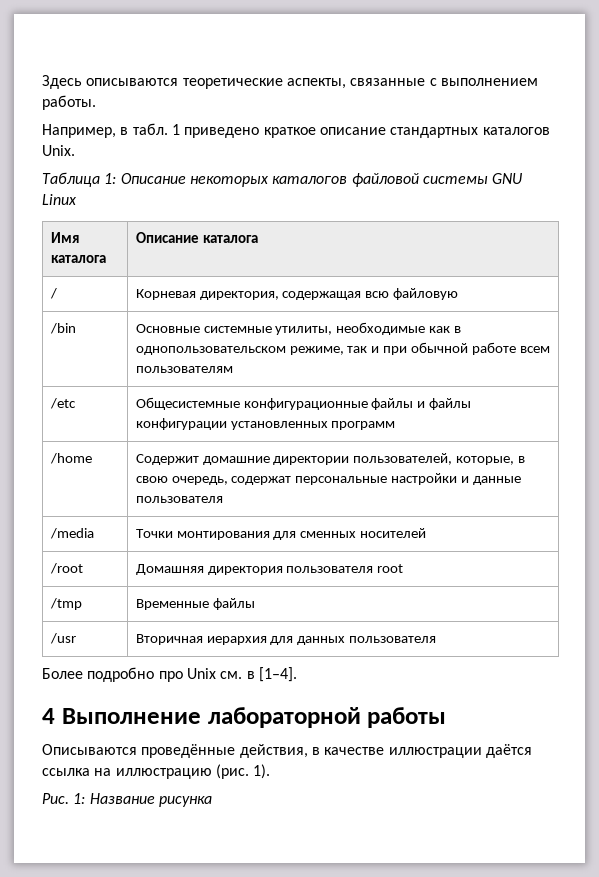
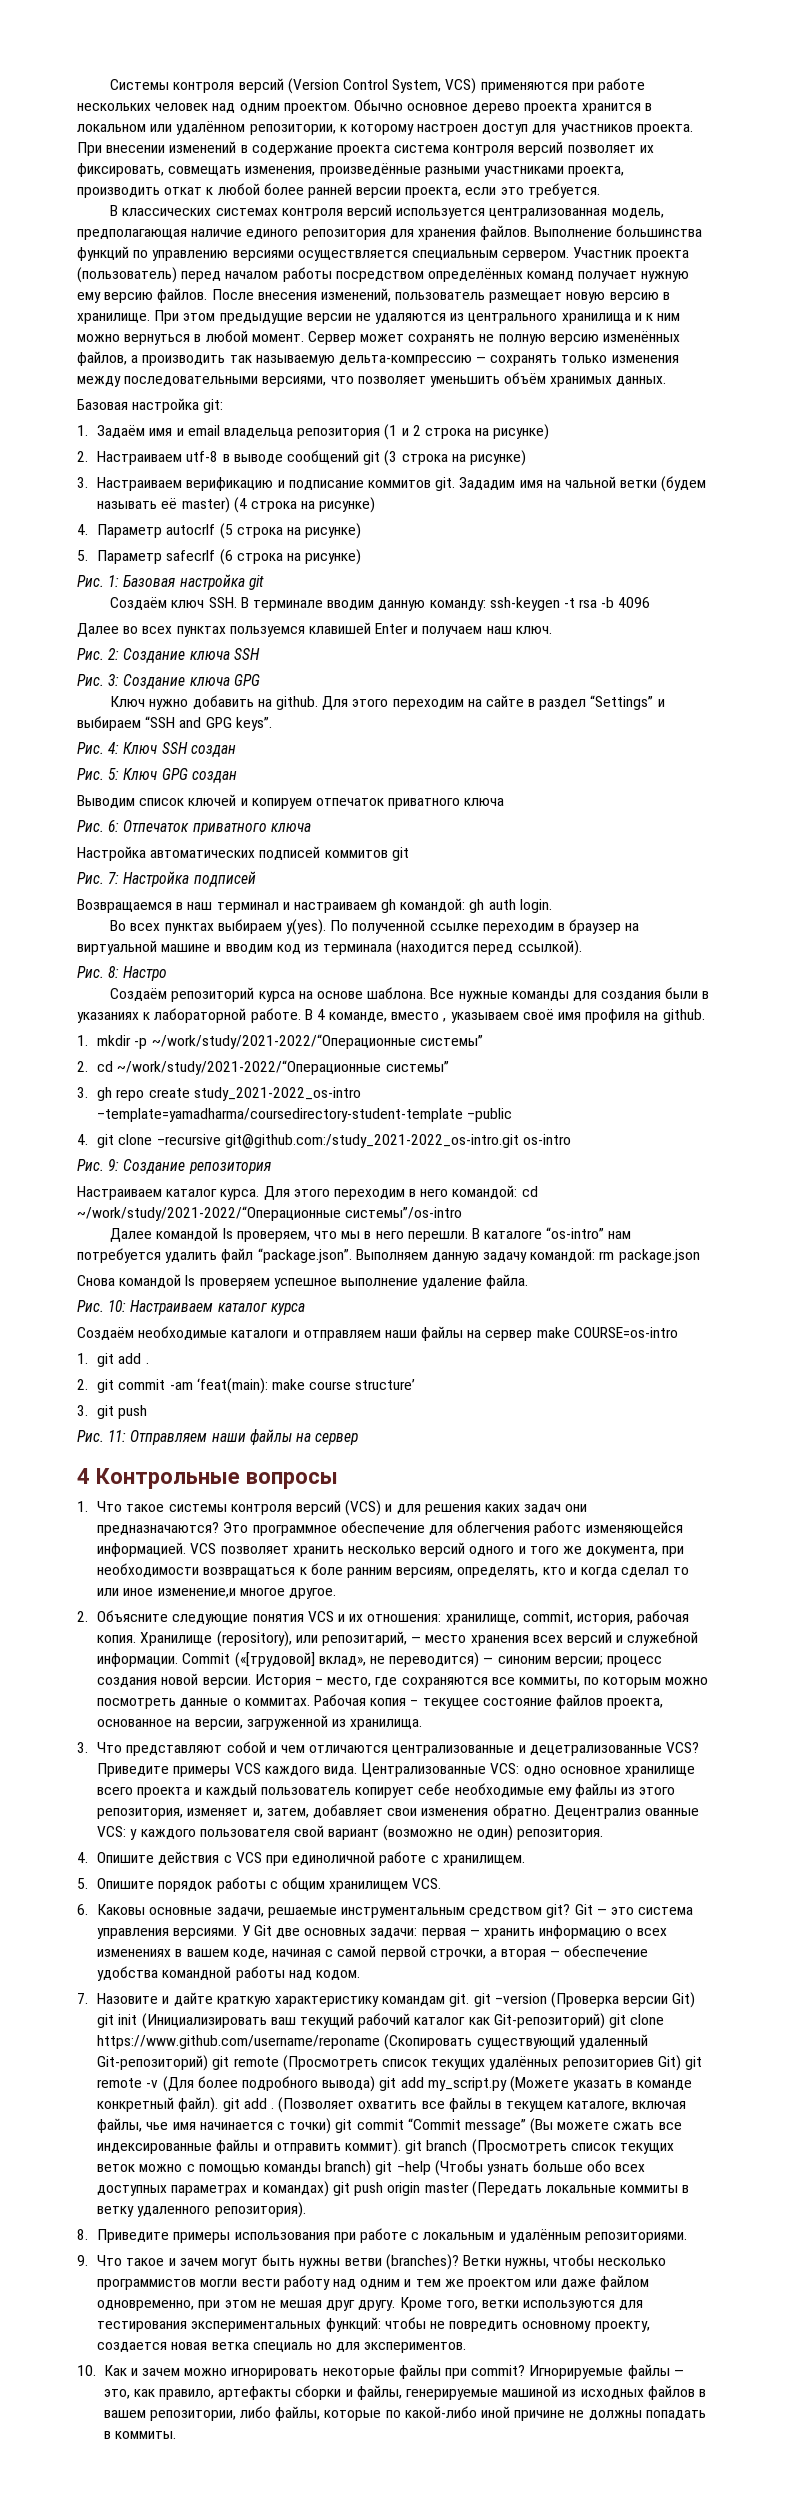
- Здесь описываются теоретические аспекты, связанные с выполнением работы.
- Например, в табл. 1 приведено краткое описание стандартных каталогов Unix.
- Таблица 1: Описание некоторых каталогов файловой системы GNU Linux
- Имя каталога | Описание каталога
- / | Корневая директория, содержащая всю файловую
- /bin | Основные системные утилиты, необходимые как в однопользовательском режиме, так и при обычной работе всем пользователям
- /etc | Общесистемные конфигурационные файлы и файлы конфигурации установленных программ
- /home | Содержит домашние директории пользователей, которые, в свою очередь, содержат персональные настройки и данные пользователя
- /media | Точки монтирования для сменных носителей
- /root | Домашняя директория пользователя root
- /tmp | Временные файлы
- /usr | Вторичная иерархия для данных пользователя
- Более подробно про Unix см. в [1–4].
- 4 Выполнение лабораторной работы
- Описываются проведённые действия, в качестве иллюстрации даётся ссылка на иллюстрацию (рис. 1).
- Рис. 1: Название рисунка
+ Системы контроля версий (Version Control System, VCS) применяются при работе нескольких человек над одним проектом. Обычно основное дерево проекта хранится в локальном или удалённом репозитории, к которому настроен доступ для участников проекта. При внесении изменений в содержание проекта система контроля версий позволяет их фиксировать, совмещать изменения, произведённые разными участниками проекта, производить откат к любой более ранней версии проекта, если это требуется.
+ В классических системах контроля версий используется централизованная модель, предполагающая наличие единого репозитория для хранения файлов. Выполнение большинства функций по управлению версиями осуществляется специальным сервером. Участник проекта (пользователь) перед началом работы посредством определённых команд получает нужную ему версию файлов. После внесения изменений, пользователь размещает новую версию в хранилище. При этом предыдущие версии не удаляются из центрального хранилища и к ним можно вернуться в любой момент. Сервер может сохранять не полную версию изменённых файлов, а производить так называемую дельта-компрессию — сохранять только изменения между последовательными версиями, что позволяет уменьшить объём хранимых данных.
+ Базовая настройка git:
+ 1. Задаём имя и email владельца репозитория (1 и 2 строка на рисунке)
+ 2. Настраиваем utf-8 в выводе сообщений git (3 строка на рисунке)
+ 3. Настраиваем верификацию и подписание коммитов git. Зададим имя на чальной ветки (будем называть её master) (4 строка на рисунке)
+ 4. Параметр autocrlf (5 строка на рисунке)
+ 5. Параметр safecrlf (6 строка на рисунке)
+ Рис. 1: Базовая настройка git
+ Создаём ключ SSH. В терминале вводим данную команду: ssh-keygen -t rsa -b 4096
+ Далее во всех пунктах пользуемся клавишей Enter и получаем наш ключ.
+ Рис. 2: Создание ключа SSH
+ Рис. 3: Создание ключа GPG
+ Ключ нужно добавить на github. Для этого переходим на сайте в раздел “Settings” и выбираем “SSH and GPG keys”.
+ Рис. 4: Ключ SSH создан
+ Рис. 5: Ключ GPG создан
+ Выводим список ключей и копируем отпечаток приватного ключа
+ Рис. 6: Отпечаток приватного ключа
+ Настройка автоматических подписей коммитов git
+ Рис. 7: Настройка подписей
+ Возвращаемся в наш терминал и настраиваем gh командой: gh auth login.
+ Во всех пунктах выбираем y(yes). По полученной ссылке переходим в браузер на виртуальной машине и вводим код из терминала (находится перед ссылкой).
+ Рис. 8: Настро
+ Создаём репозиторий курса на основе шаблона. Все нужные команды для создания были в указаниях к лабораторной работе. В 4 команде, вместо , указываем своё имя профиля на github.
+ 1. mkdir -p ~/work/study/2021-2022/“Операционные системы”
+ 2. cd ~/work/study/2021-2022/“Операционные системы”
+ 3. gh repo create study_2021-2022_os-intro –template=yamadharma/coursedirectory-student-template –public
+ 4. git clone –recursive git@github.com:/study_2021-2022_os-intro.git os-intro
+ Рис. 9: Создание репозитория
+ Настраиваем каталог курса. Для этого переходим в него командой: cd ~/work/study/2021-2022/“Операционные системы”/os-intro
+ Далее командой ls проверяем, что мы в него перешли. В каталоге “os-intro” нам потребуется удалить файл “package.json”. Выполняем данную задачу командой: rm package.json
+ Снова командой ls проверяем успешное выполнение удаление файла.
+ Рис. 10: Настраиваем каталог курса
+ Создаём необходимые каталоги и отправляем наши файлы на сервер make COURSE=os-intro
+ 1. git add .
+ 2. git commit -am ‘feat(main): make course structure’
+ 3. git push
+ Рис. 11: Отправляем наши файлы на сервер
+ 4 Контрольные вопросы
+ 1. Что такое системы контроля версий (VCS) и для решения каких задач они предназначаются? Это программное обеспечение для облегчения работс изменяющейся информацией. VCS позволяет хранить несколько версий одного и того же документа, при необходимости возвращаться к боле ранним версиям, определять, кто и когда сделал то или иное изменение,и многое другое.
+ 2. Объясните следующие понятия VCS и их отношения: хранилище, commit, история, рабочая копия. Хранилище (repository), или репозитарий, — место хранения всех версий и служебной информации. Commit («[трудовой] вклад», не переводится) — синоним версии; процесс создания новой версии. История – место, где сохраняются все коммиты, по которым можно посмотреть данные о коммитах. Рабочая копия – текущее состояние файлов проекта, основанное на версии, загруженной из хранилища.
+ 3. Что представляют собой и чем отличаются централизованные и децетрализованные VCS? Приведите примеры VCS каждого вида. Централизованные VCS: одно основное хранилище всего проекта и каждый пользователь копирует себе необходимые ему файлы из этого репозитория, изменяет и, затем, добавляет свои изменения обратно. Децентрализ ованные VCS: у каждого пользователя свой вариант (возможно не один) репозитория.
+ 4. Опишите действия с VCS при единоличной работе с хранилищем.
+ 5. Опишите порядок работы с общим хранилищем VCS.
+ 6. Каковы основные задачи, решаемые инструментальным средством git? Git — это система управления версиями. У Git две основных задачи: первая — хранить информацию о всех изменениях в вашем коде, начиная с самой первой строчки, а вторая — обеспечение удобства командной работы над кодом.
+ 7. Назовите и дайте краткую характеристику командам git. git –version (Прoверка версии Git) git init (Инициализировать ваш текущий рабочий каталог как Git-репозиторий) git clone https://www.github.com/username/reponame (Скопировать существующий удаленный Git-репозиторий) git remote (Просмотреть список текущих удалённых репозиториев Git) git remote -v (Для более подробного вывода) git add my_script.py (Можете указать в команде конкретный файл). git add . (Позволяет охватить все файлы в текущем каталоге, включая файлы, чье имя начинается с точки) git commit “Commit message” (Вы можете сжать все индексированные файлы и отправить коммит). git branch (Просмотреть список текущих веток можно с помощью команды branch) git –help (Чтобы узнать больше обо всех доступных параметрах и командах) git push origin master (Передать локальные коммиты в ветку удаленного репозитория).
+ 8. Приведите примеры использования при работе с локальным и удалённым репозиториями.
+ 9. Что такое и зачем могут быть нужны ветви (branches)? Ветки нужны, чтобы несколько программистов могли вести работу над одним и тем же проектом или даже файлом одновременно, при этом не мешая друг другу. Кроме того, ветки используются для тестирования экспериментальных функций: чтобы не повредить основному проекту, создается новая ветка специаль но для экспериментов.
+ 10. Как и зачем можно игнорировать некоторые файлы при commit? Игнорируемые файлы — это, как правило, артефакты сборки и файлы, генерируемые машиной из исходных файлов в вашем репозитории, либо файлы, которые по какой-либо иной причине не должны попадать в коммиты.

